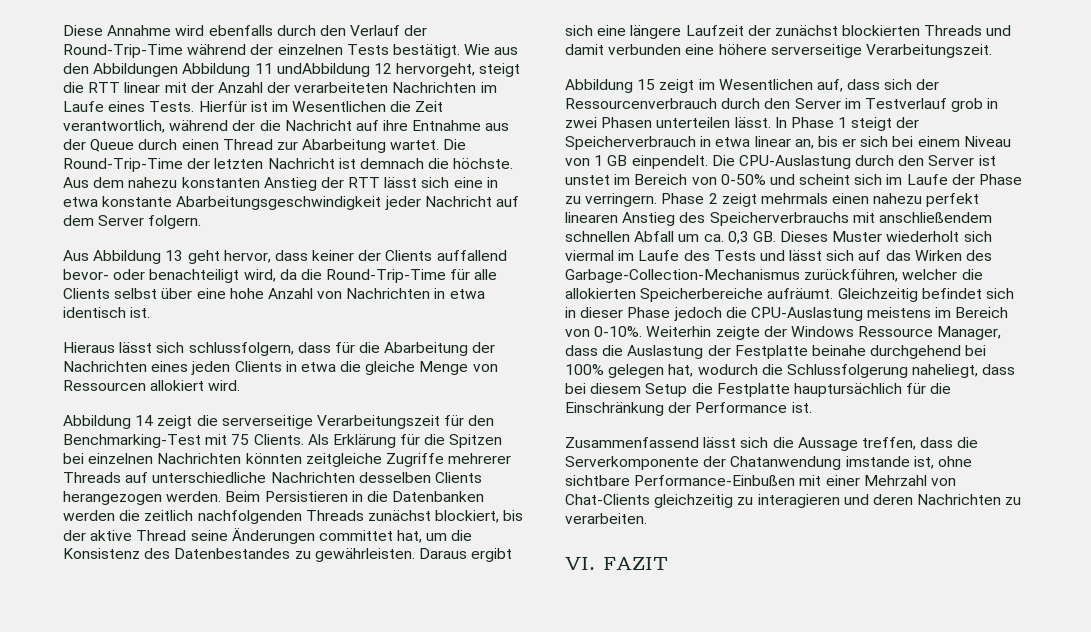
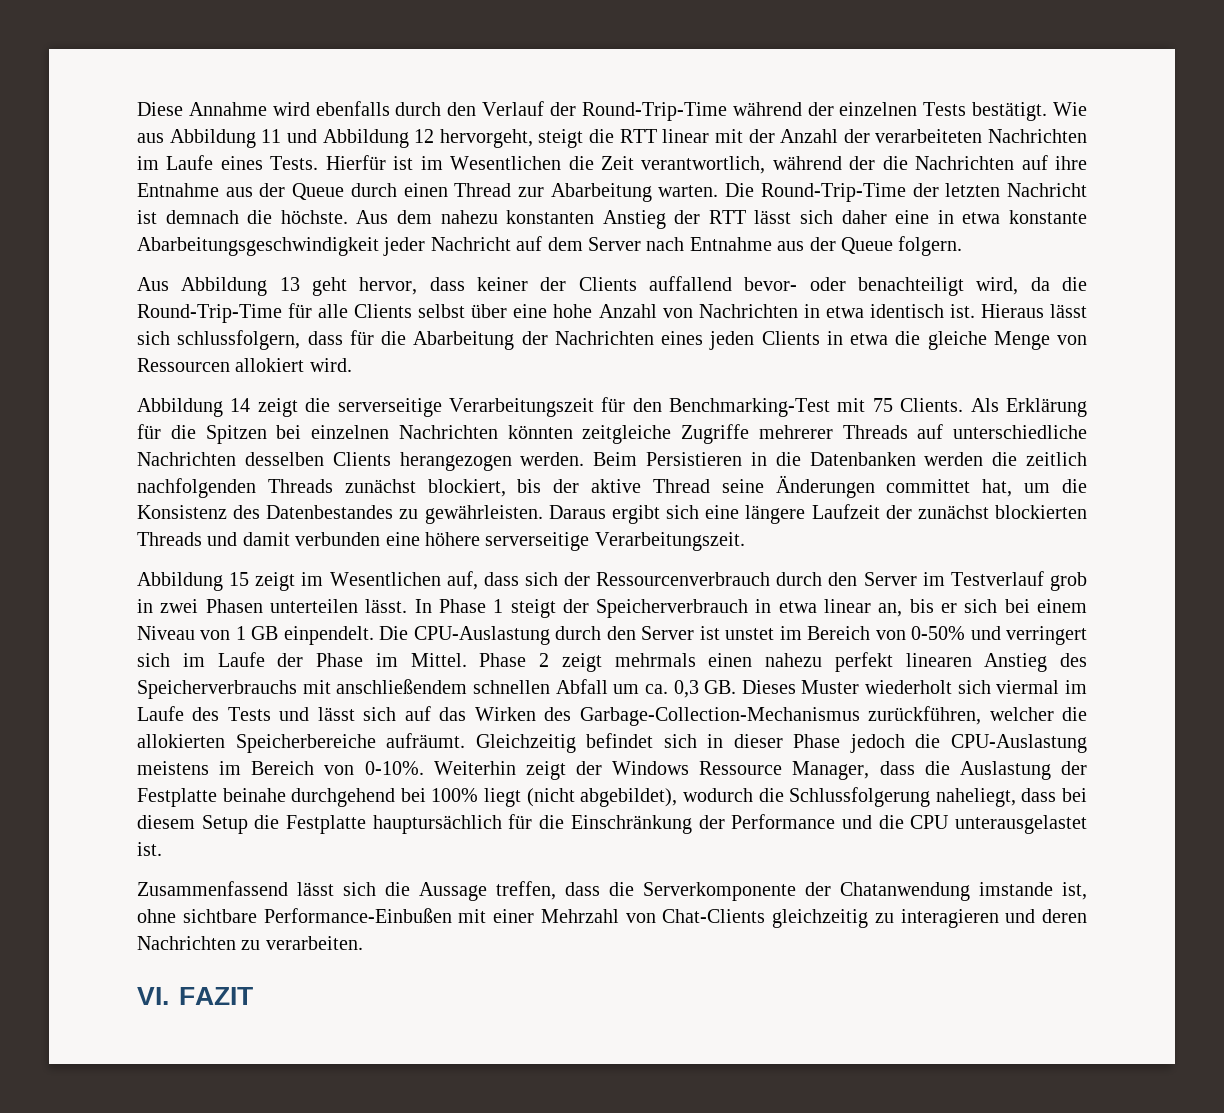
- Wie aus den Abbildungen Abbildung 11 undAbbildung 12 hervorgeht, steigt die RTT linear mit der Anzahl der verarbeiteten Nachrichten im Laufe eines Tests.
+ Wie aus Abbildung 11 und Abbildung 12 hervorgeht, steigt die RTT linear mit der Anzahl der verarbeiteten Nachrichten im Laufe eines Tests.
- Hierfür ist im Wesentlichen die Zeit verantwortlich, während der die Nachricht auf ihre Entnahme aus der Queue durch einen Thread zur Abarbeitung wartet.
+ Hierfür ist im Wesentlichen die Zeit verantwortlich, während der die Nachrichten auf ihre Entnahme aus der Queue durch einen Thread zur Abarbeitung warten.
- Aus dem nahezu konstanten Anstieg der RTT lässt sich eine in etwa konstante Abarbeitungsgeschwindigkeit jeder Nachricht auf dem Server folgern.
+ Aus dem nahezu konstanten Anstieg der RTT lässt sich daher eine in etwa konstante Abarbeitungsgeschwindigkeit jeder Nachricht auf dem Server nach Entnahme aus der Queue folgern.
- Aus Abbildung 13 geht hervor, dass keiner der Clients auffallend bevor- oder benachteiligt wird, da die Round-Trip-Time für alle Clients selbst über eine hohe Anzahl von Nachrichten in etwa identisch ist.
- Hieraus lässt sich schlussfolgern, dass für die Abarbeitung der Nachrichten eines jeden Clients in etwa die gleiche Menge von Ressourcen allokiert wird.
+ Aus Abbildung 13 geht hervor, dass keiner der Clients auffallend bevor- oder benachteiligt wird, da die Round-Trip-Time für alle Clients selbst über eine hohe Anzahl von Nachrichten in etwa identisch ist. Hieraus lässt sich schlussfolgern, dass für die Abarbeitung der Nachrichten eines jeden Clients in etwa die gleiche Menge von Ressourcen allokiert wird.
- Die CPU-Auslastung durch den Server ist unstet im Bereich von 0-50% und scheint sich im Laufe der Phase zu verringern.
+ Die CPU-Auslastung durch den Server ist unstet im Bereich von 0-50% und verringert sich im Laufe der Phase im Mittel.
- Weiterhin zeigte der Windows Ressource Manager, dass die Auslastung der Festplatte beinahe durchgehend bei 100% gelegen hat, wodurch die Schlussfolgerung naheliegt, dass bei diesem Setup die Festplatte hauptursächlich für die Einschränkung der Performance ist.
+ Weiterhin zeigt der Windows Ressource Manager, dass die Auslastung der Festplatte beinahe durchgehend bei 100% liegt (nicht abgebildet), wodurch die Schlussfolgerung naheliegt, dass bei diesem Setup die Festplatte hauptursächlich für die Einschränkung der Performance und die CPU unterausgelastet ist.

